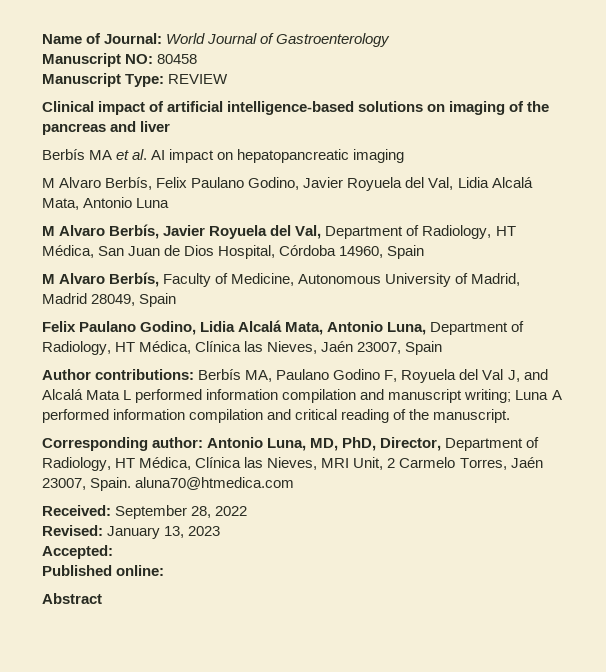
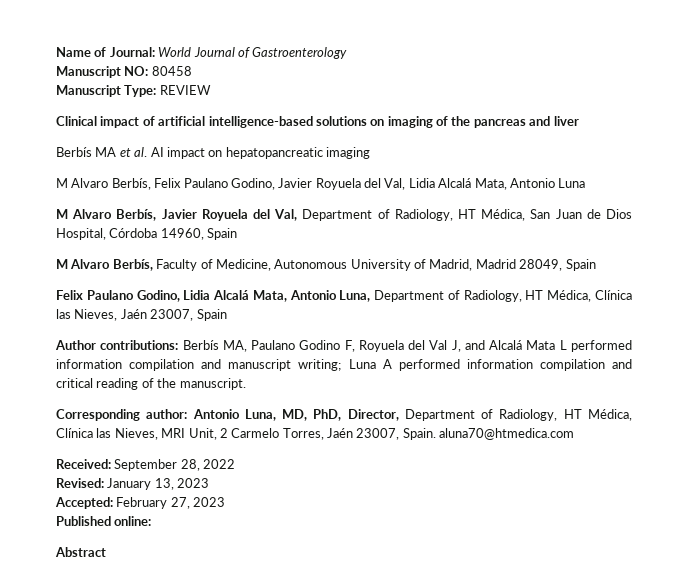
- Accepted:
+ Accepted: February 27, 2023

